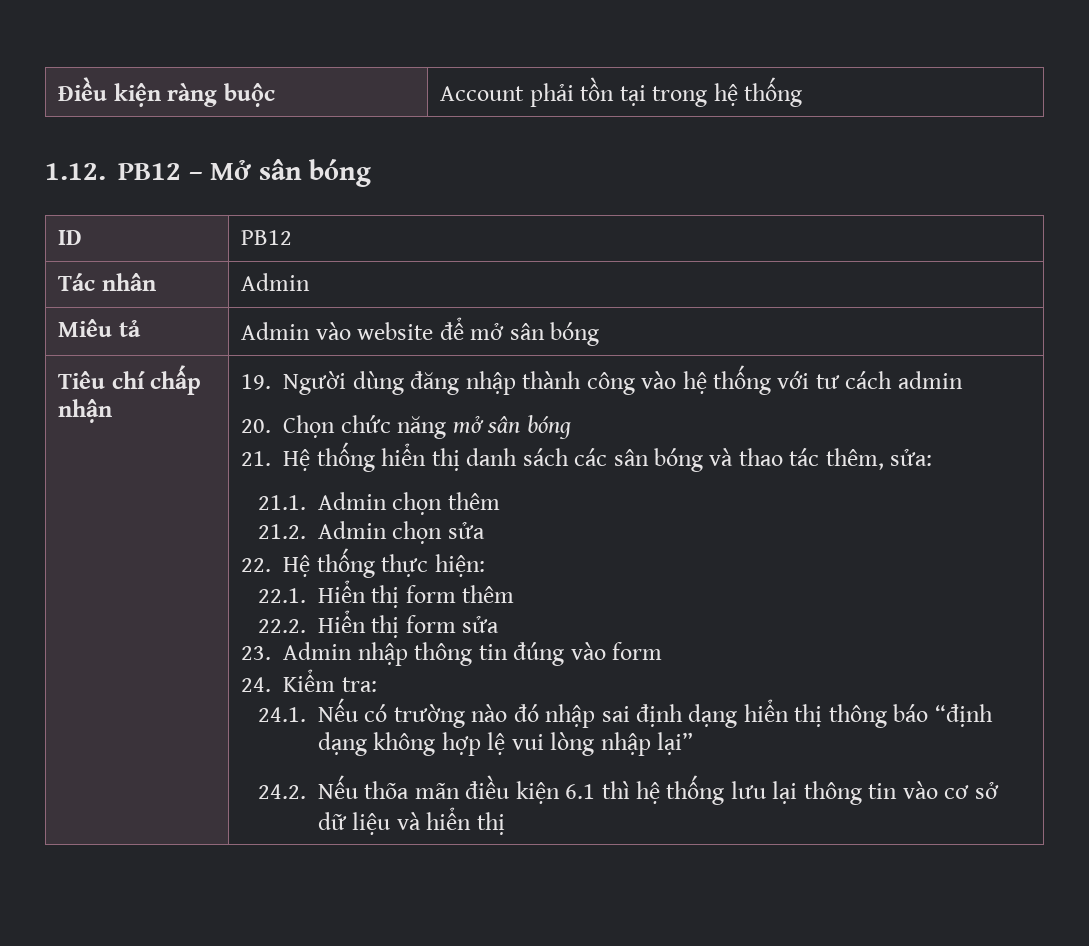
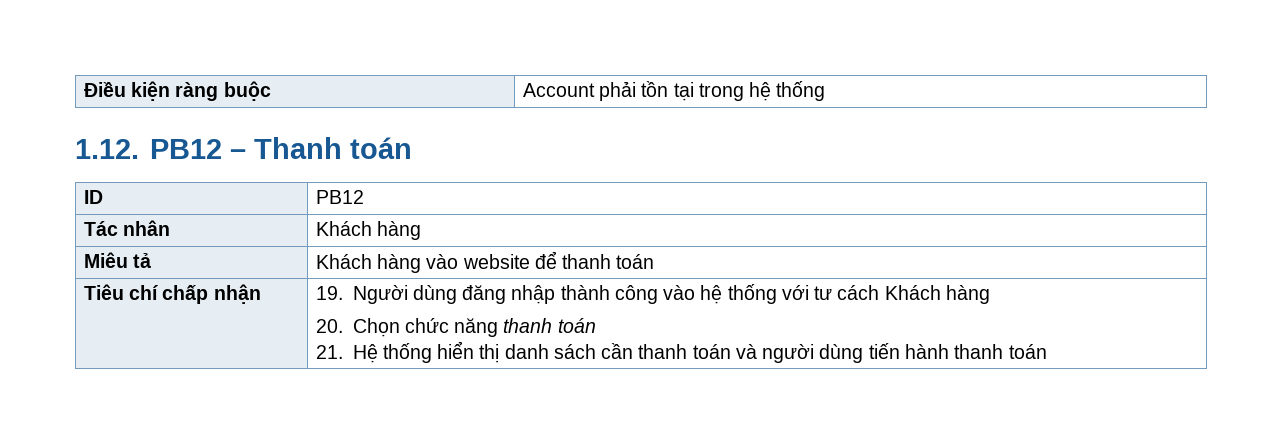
- 1.12. PB12 – Mở sân bóng
+ 1.12. PB12 – Thanh toán
- Tác nhân | Admin
+ Tác nhân | Khách hàng
- Miêu tả | Admin vào website để mở sân bóng
+ Miêu tả | Khách hàng vào website để thanh toán
- 19. Người dùng đăng nhập thành công vào hệ thống với tư cách admin
+ 19. Người dùng đăng nhập thành công vào hệ thống với tư cách Khách hàng
- 20. Chọn chức năng mở sân bóng
+ 20. Chọn chức năng thanh toán
- 21. Hệ thống hiển thị danh sách các sân bóng và thao tác thêm, sửa:
- 21.1. Admin chọn thêm
- 21.2. Admin chọn sửa
- 22. Hệ thống thực hiện:
- 22.1. Hiển thị form thêm
- 22.2. Hiển thị form sửa
- 23. Admin nhập thông tin đúng vào form
- 24. Kiểm tra:
- 24.1. Nếu có trường nào đó nhập sai định dạng hiển thị thông báo “định dạng không hợp lệ vui lòng nhập lại”
- 24.2. Nếu thõa mãn điều kiện 6.1 thì hệ thống lưu lại thông tin vào cơ sở dữ liệu và hiển thị
+ 21. Hệ thống hiển thị danh sách cần thanh toán và người dùng tiến hành thanh toán

